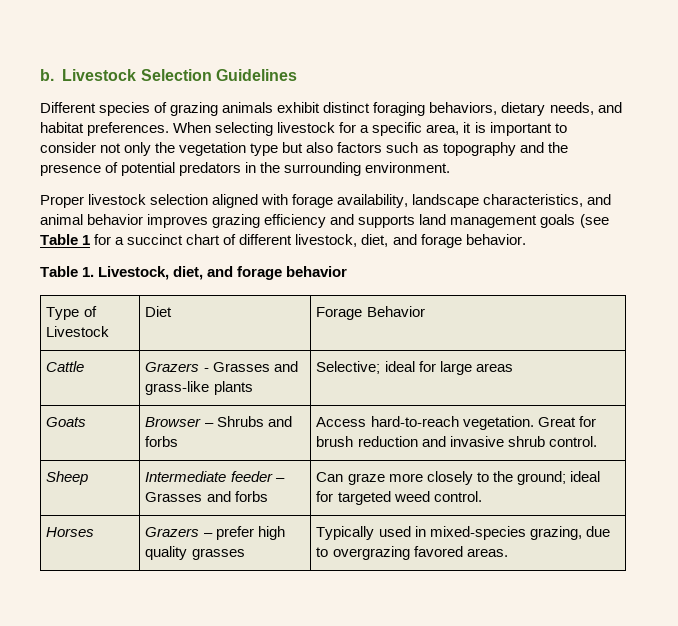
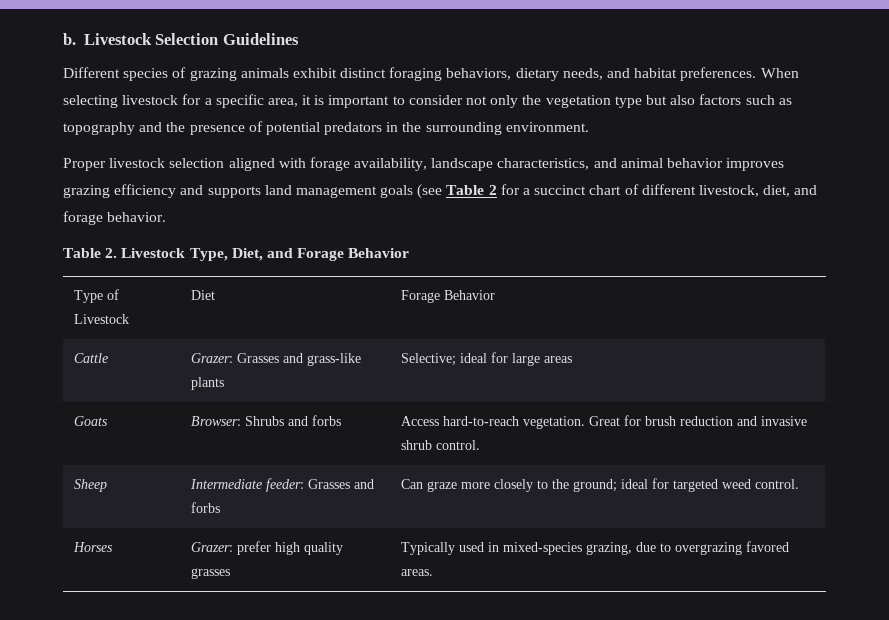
- Proper livestock selection aligned with forage availability, landscape characteristics, and animal behavior improves grazing efficiency and supports land management goals (see Table 1 for a succinct chart of different livestock, diet, and forage behavior.
+ Proper livestock selection aligned with forage availability, landscape characteristics, and animal behavior improves grazing efficiency and supports land management goals (see Table 2 for a succinct chart of different livestock, diet, and forage behavior.
- Table 1. Livestock, diet, and forage behavior
+ Table 2. Livestock Type, Diet, and Forage Behavior
- Cattle | Grazers - Grasses and grass-like plants | Selective; ideal for large areas
+ Cattle | Grazer: Grasses and grass-like plants | Selective; ideal for large areas
- Goats | Browser – Shrubs and forbs | Access hard-to-reach vegetation. Great for brush reduction and invasive shrub control.
+ Goats | Browser: Shrubs and forbs | Access hard-to-reach vegetation. Great for brush reduction and invasive shrub control.
- Sheep | Intermediate feeder – Grasses and forbs | Can graze more closely to the ground; ideal for targeted weed control.
+ Sheep | Intermediate feeder: Grasses and forbs | Can graze more closely to the ground; ideal for targeted weed control.
- Horses | Grazers – prefer high quality grasses | Typically used in mixed-species grazing, due to overgrazing favored areas.
+ Horses | Grazer: prefer high quality grasses | Typically used in mixed-species grazing, due to overgrazing favored areas.

